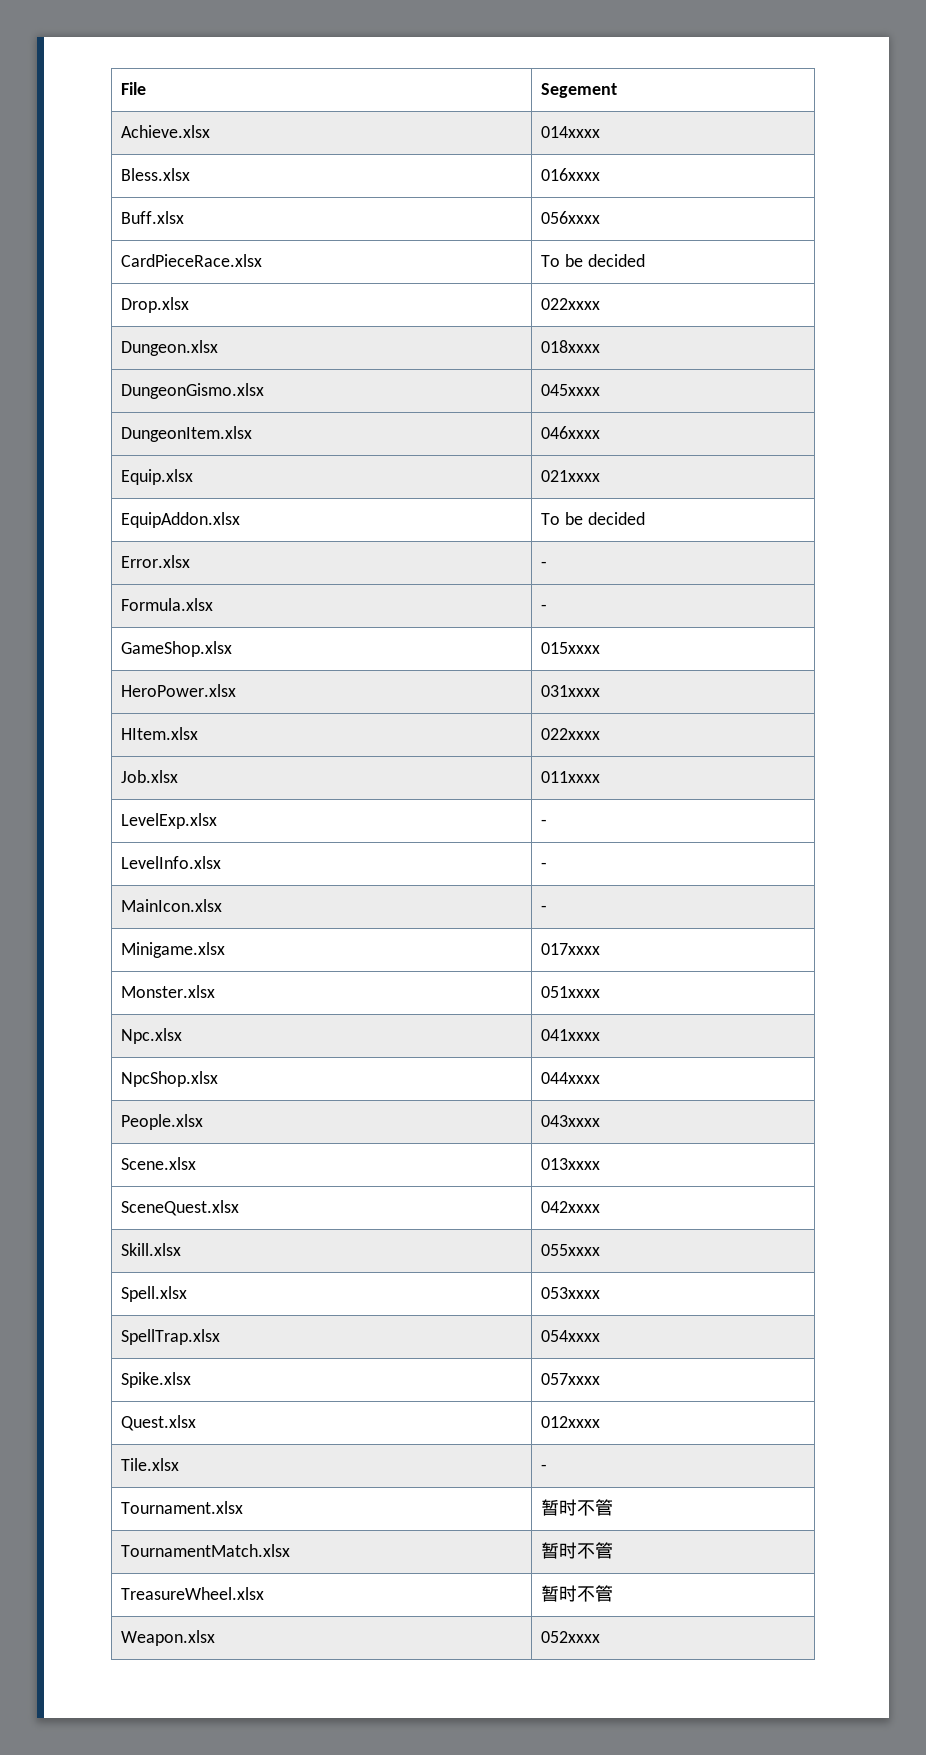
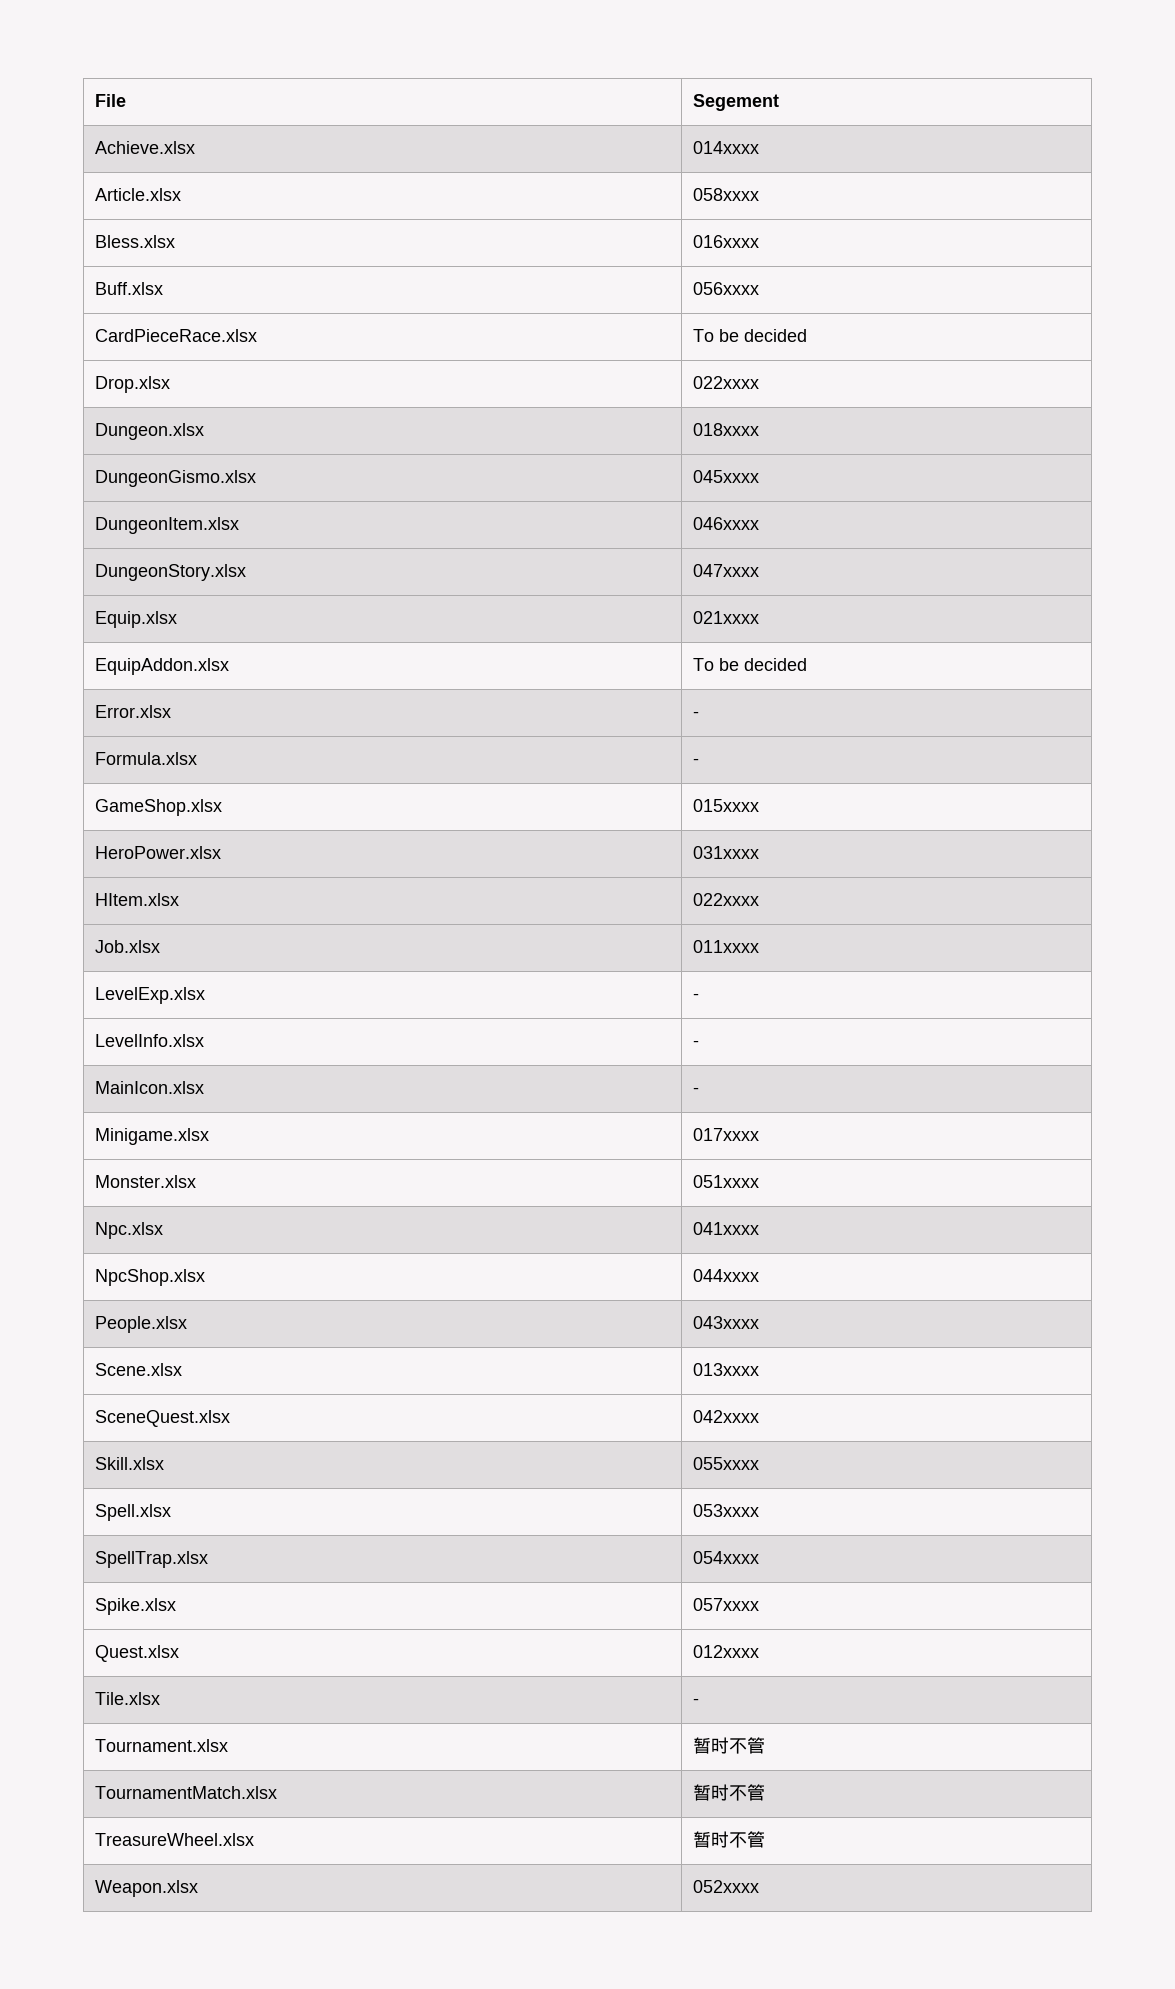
+ Article.xlsx | 058xxxx
+ DungeonStory.xlsx | 047xxxx

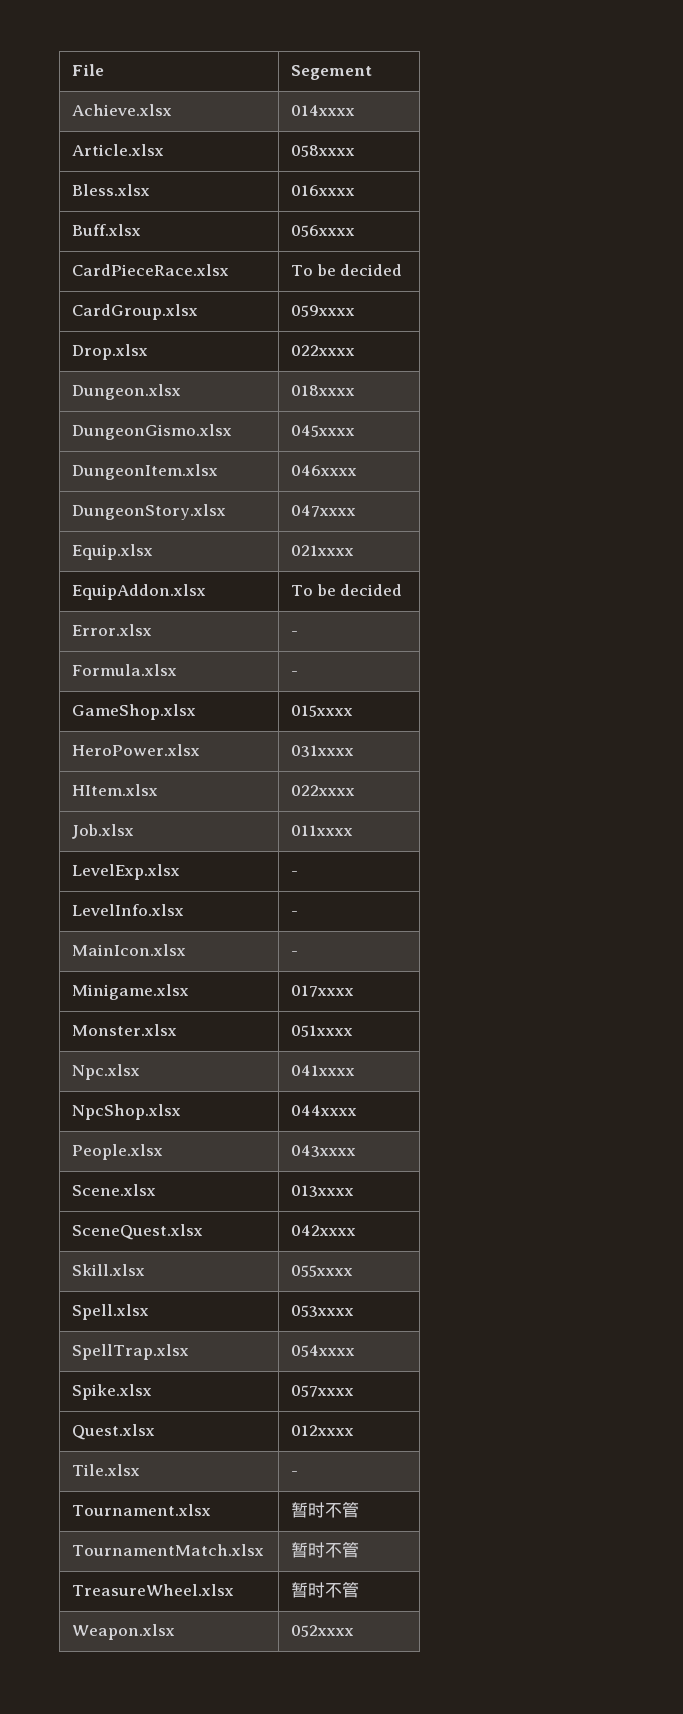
+ CardGroup.xlsx | 059xxxx

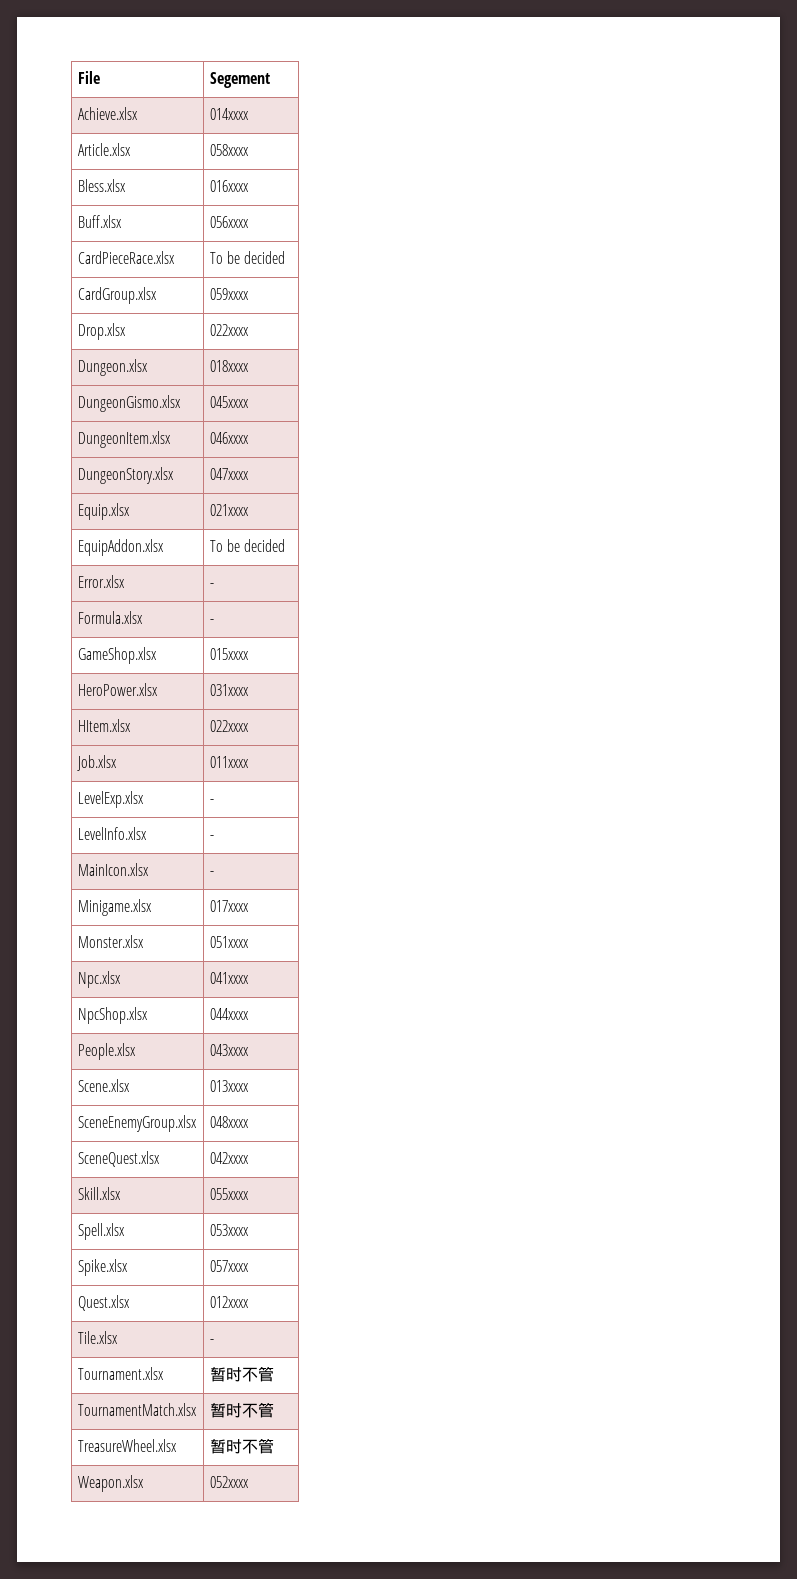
+ SceneEnemyGroup.xlsx | 048xxxx
- SpellTrap.xlsx | 054xxxx

